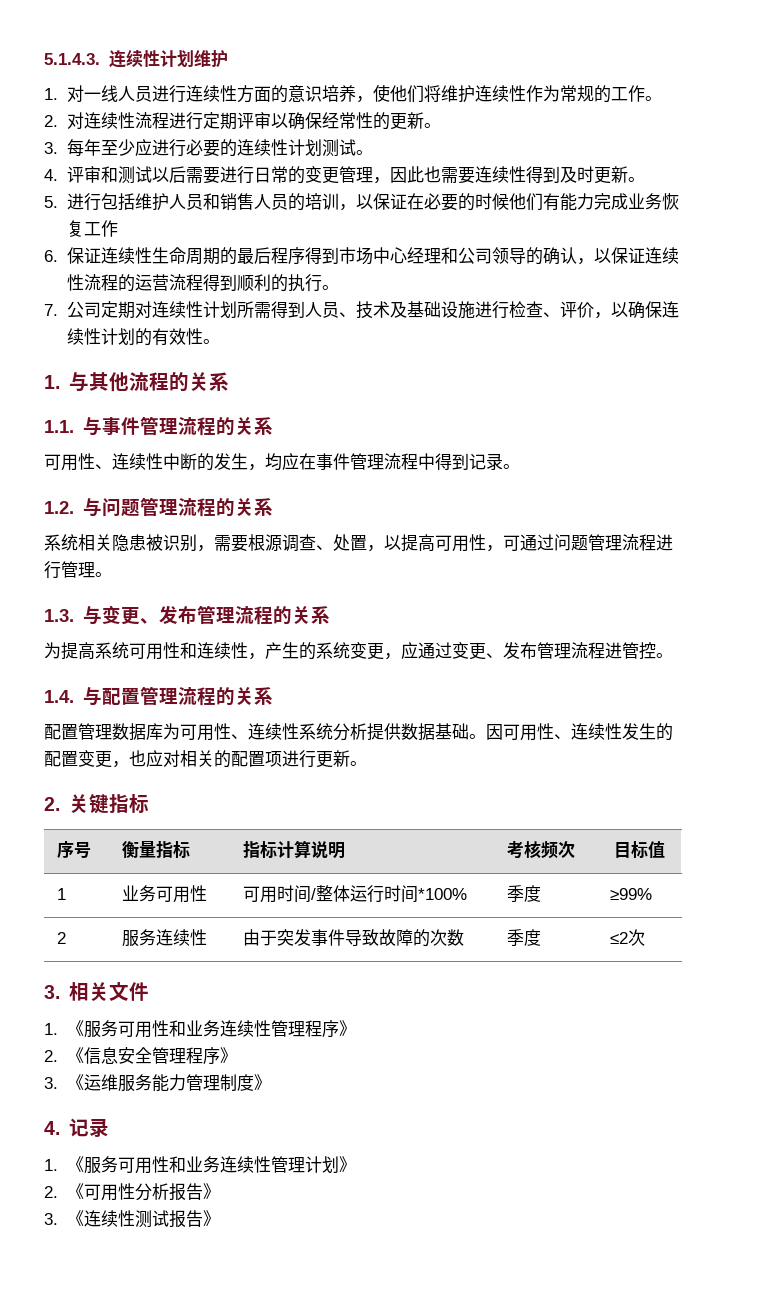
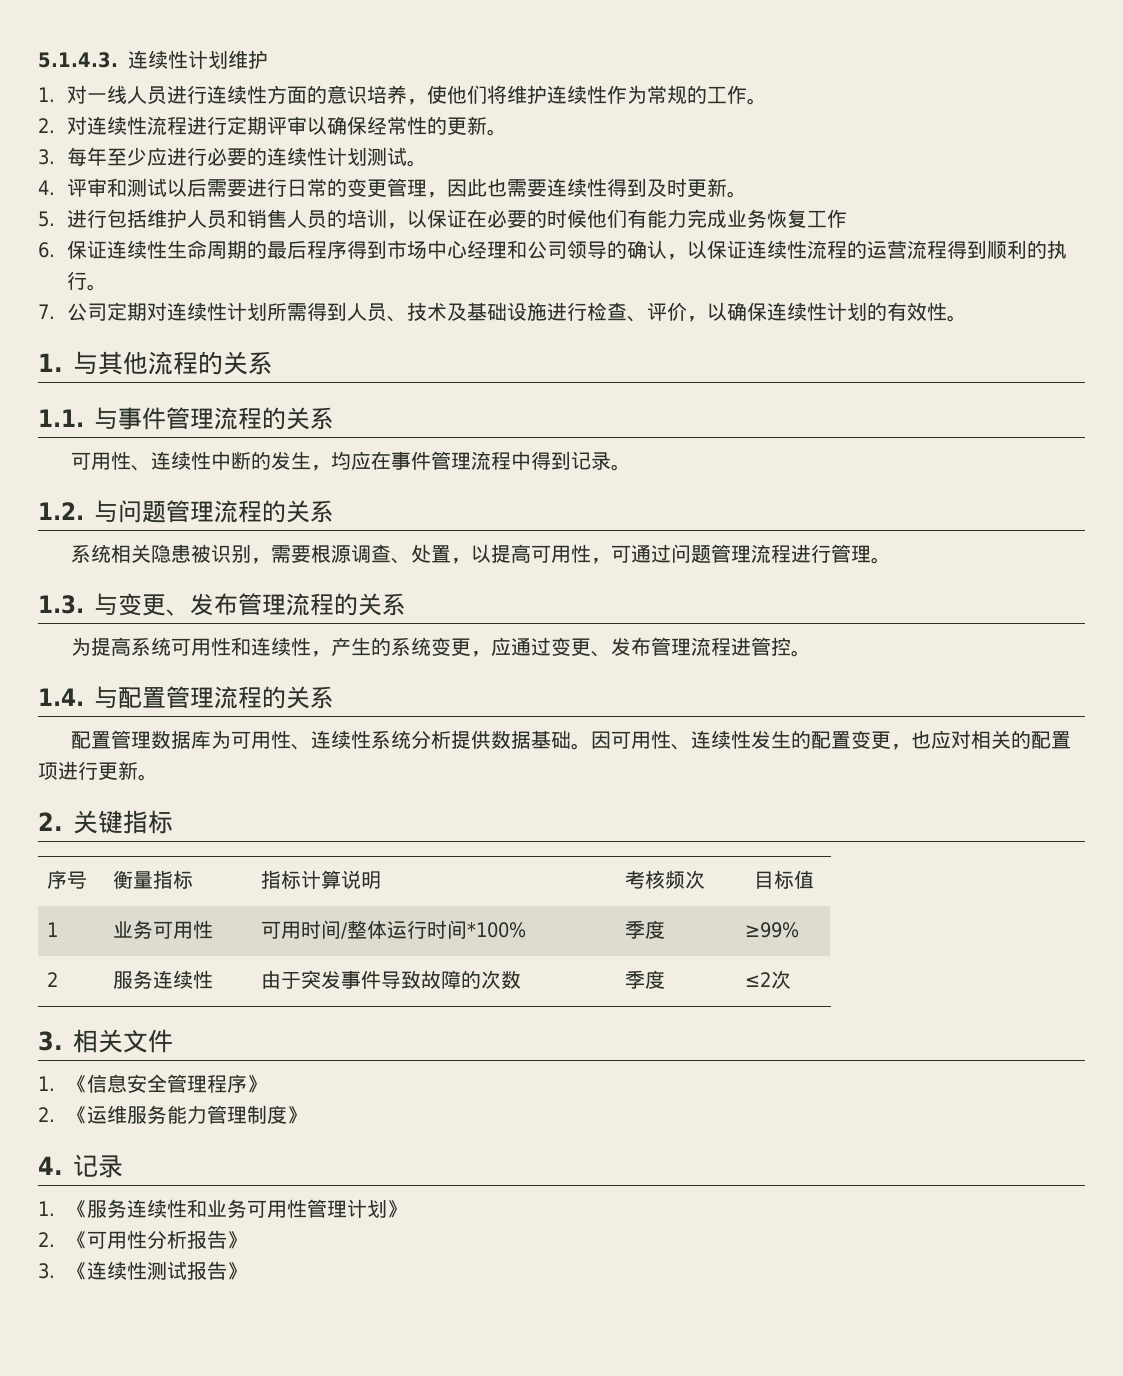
- 1.《服务可用性和业务连续性管理程序》
- 2.《信息安全管理程序》
+ 1.《信息安全管理程序》
- 3.《运维服务能力管理制度》
+ 2.《运维服务能力管理制度》
- 1.《服务可用性和业务连续性管理计划》
+ 1.《服务连续性和业务可用性管理计划》

